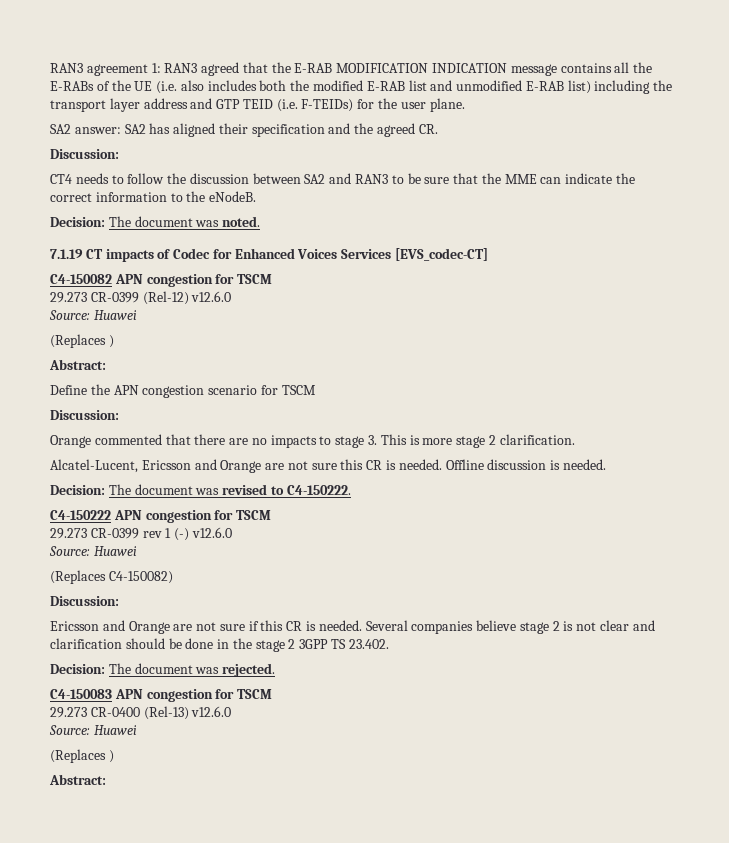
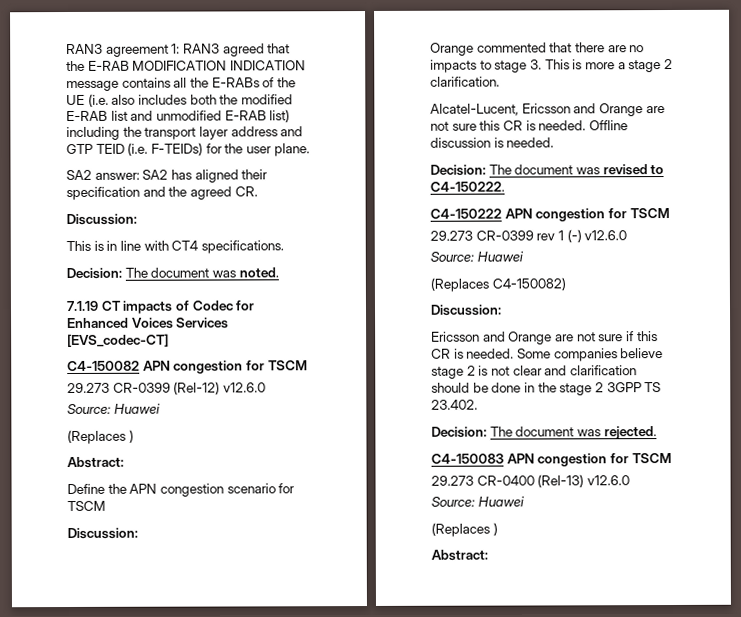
- CT4 needs to follow the discussion between SA2 and RAN3 to be sure that the MME can indicate the correct information to the eNodeB.
+ This is in line with CT4 specifications.
- Orange commented that there are no impacts to stage 3. This is more stage 2 clarification.
+ Orange commented that there are no impacts to stage 3. This is more a stage 2 clarification.
- Several companies believe stage 2 is not clear and clarification should be done in the stage 2 3GPP TS 23.402.
+ Some companies believe stage 2 is not clear and clarification should be done in the stage 2 3GPP TS 23.402.

